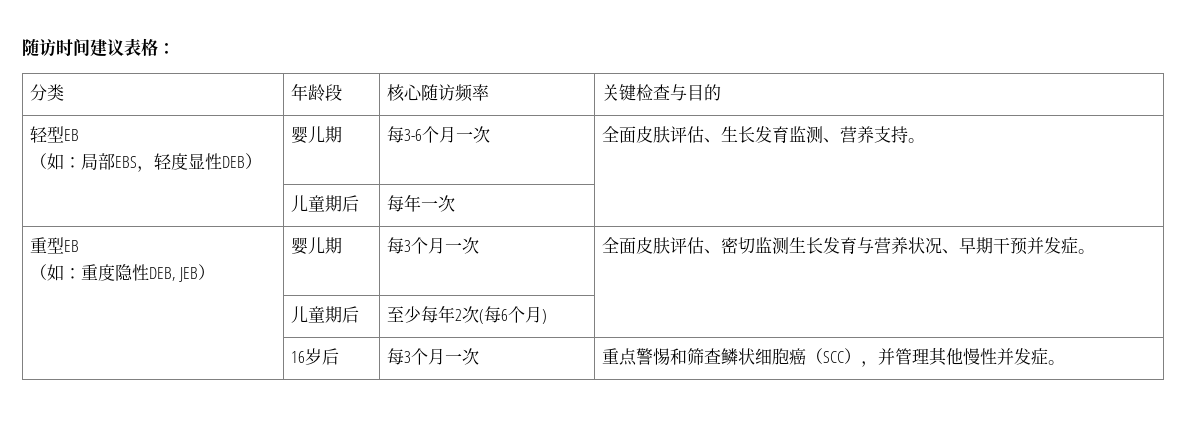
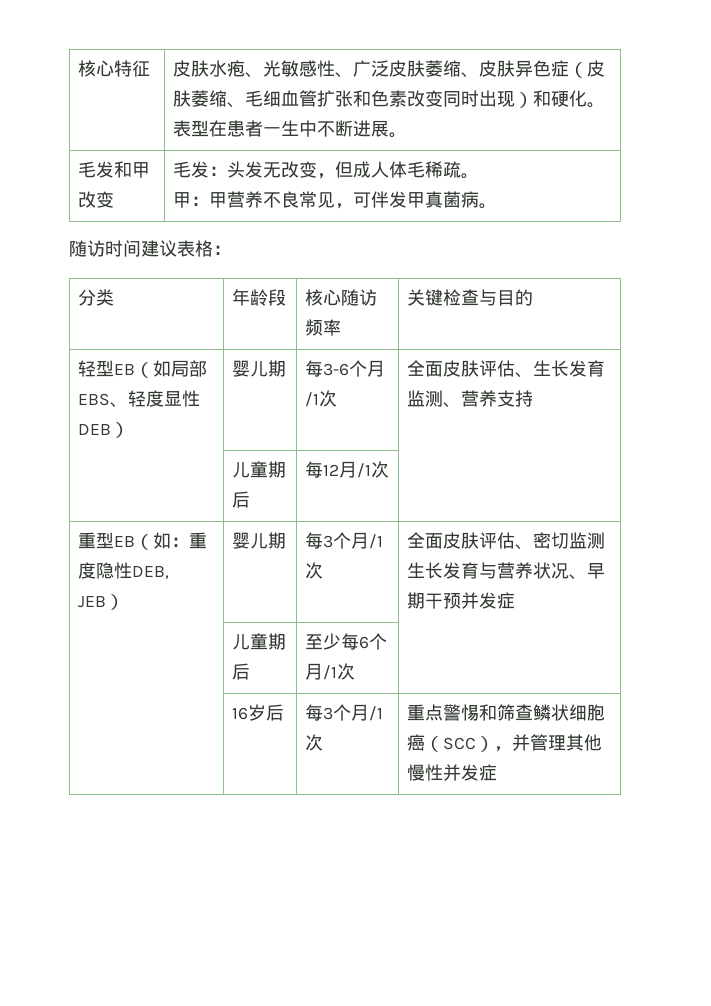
+ 核心特征 | 皮肤水疱、光敏感性、广泛皮肤萎缩、皮肤异色症（皮肤萎缩、毛细血管扩张和色素改变同时出现）和硬化。表型在患者一生中不断进展。
+ 毛发和甲改变 | 毛发：头发无改变，但成人体毛稀疏。
+ 甲：甲营养不良常见，可伴发甲真菌病。
- 轻型EB
- （如：局部EBS，轻度显性DEB） | 婴儿期 | 每3-6个月一次 | 全面皮肤评估、生长发育监测、营养支持。
+ 轻型EB（如局部EBS、轻度显性DEB） | 婴儿期 | 每3-6个月/1次 | 全面皮肤评估、生长发育监测、营养支持
- | 儿童期后 | 每年一次 |
+ | 儿童期后 | 每12月/1次 |
- 重型EB
- （如：重度隐性DEB, JEB） | 婴儿期 | 每3个月一次 | 全面皮肤评估、密切监测生长发育与营养状况、早期干预并发症。
+ 重型EB（如：重度隐性DEB, JEB） | 婴儿期 | 每3个月/1次 | 全面皮肤评估、密切监测生长发育与营养状况、早期干预并发症
- | 儿童期后 | 至少每年2次(每6个月) |
+ | 儿童期后 | 至少每6个月/1次 |
- | 16岁后 | 每3个月一次 | 重点警惕和筛查鳞状细胞癌（SCC），并管理其他慢性并发症。
+ | 16岁后 | 每3个月/1次 | 重点警惕和筛查鳞状细胞癌（SCC），并管理其他慢性并发症

